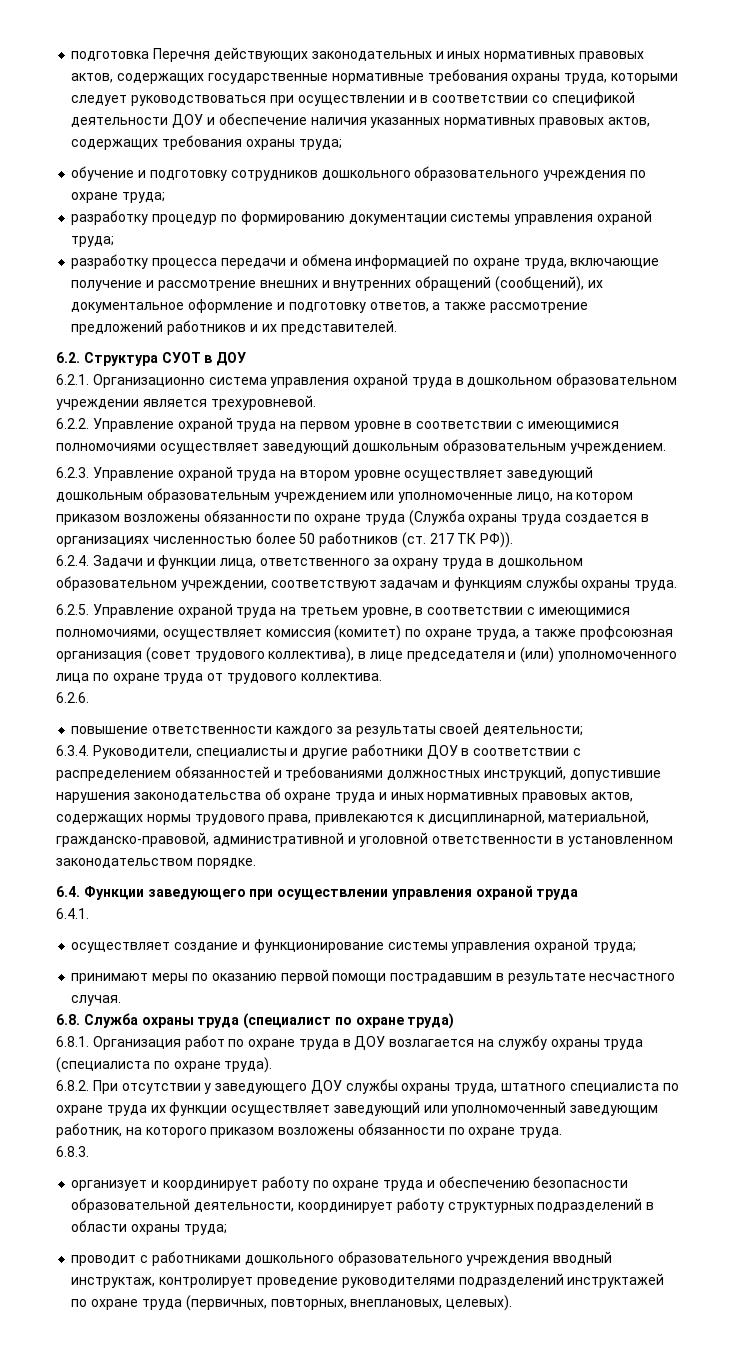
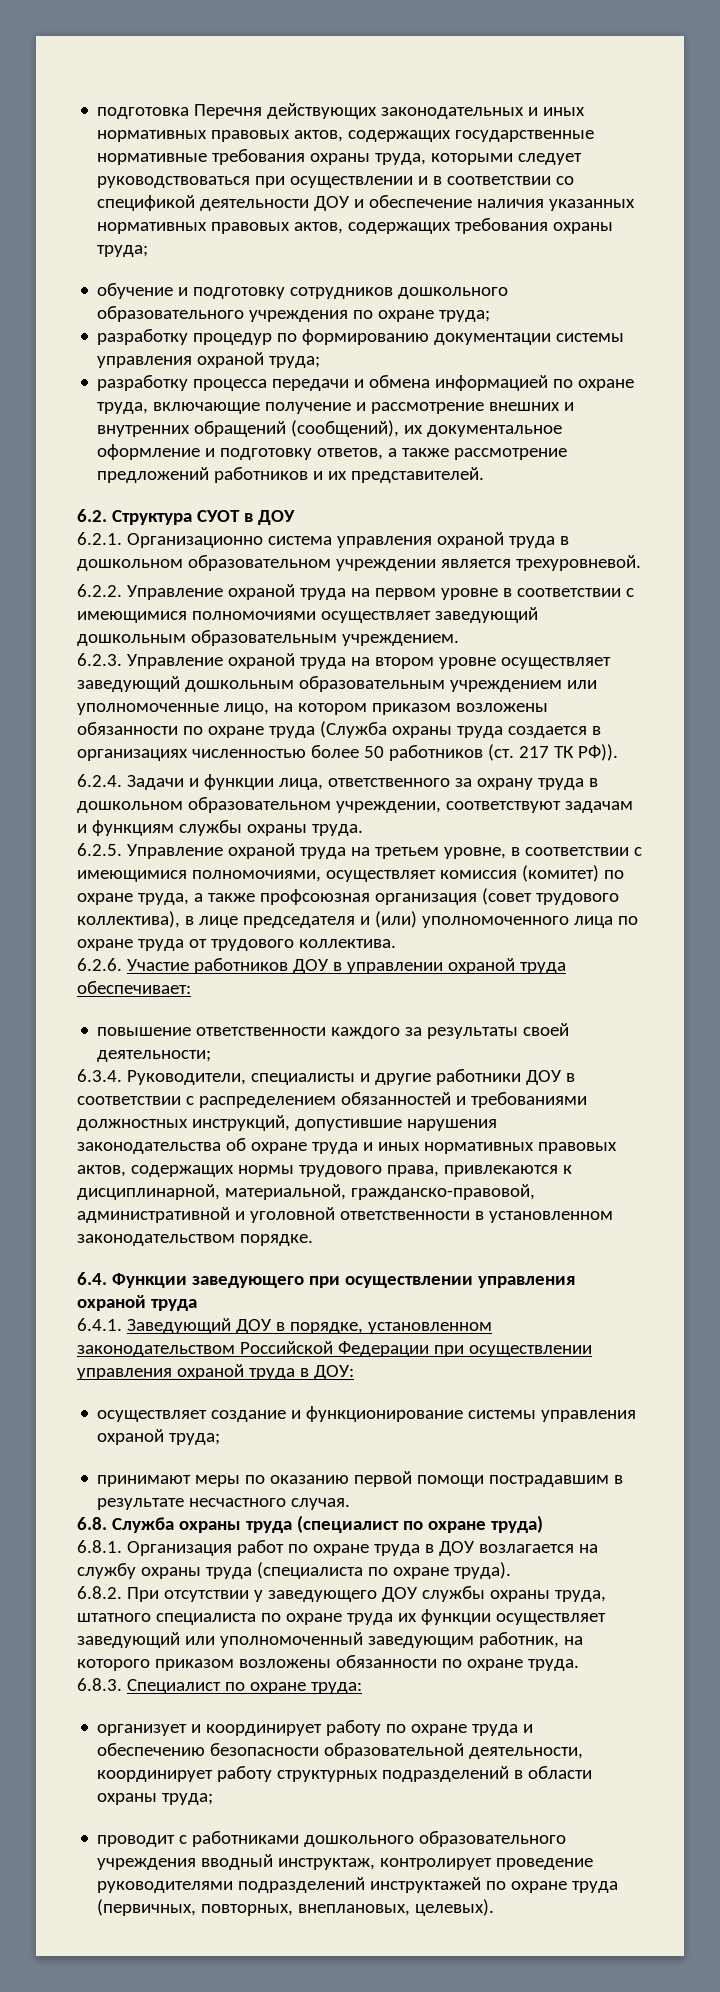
- 6.2.6.
+ 6.2.6. Участие работников ДОУ в управлении охраной труда обеспечивает:
- 6.4.1.
+ 6.4.1. Заведующий ДОУ в порядке, установленном законодательством Российской Федерации при осуществлении управления охраной труда в ДОУ:
- 6.8.3.
+ 6.8.3. Специалист по охране труда:

